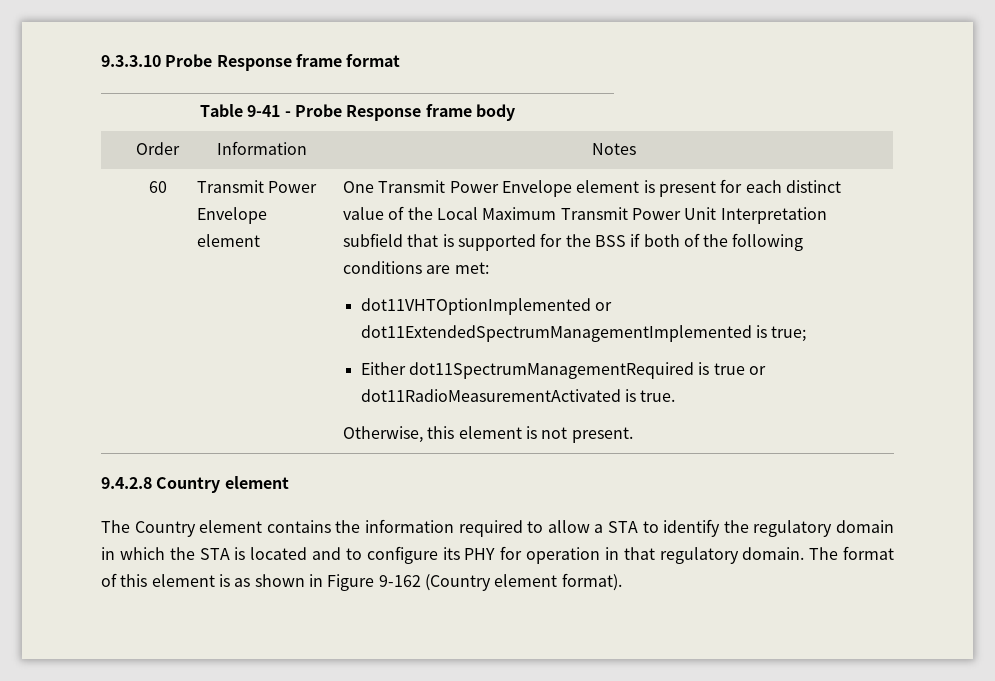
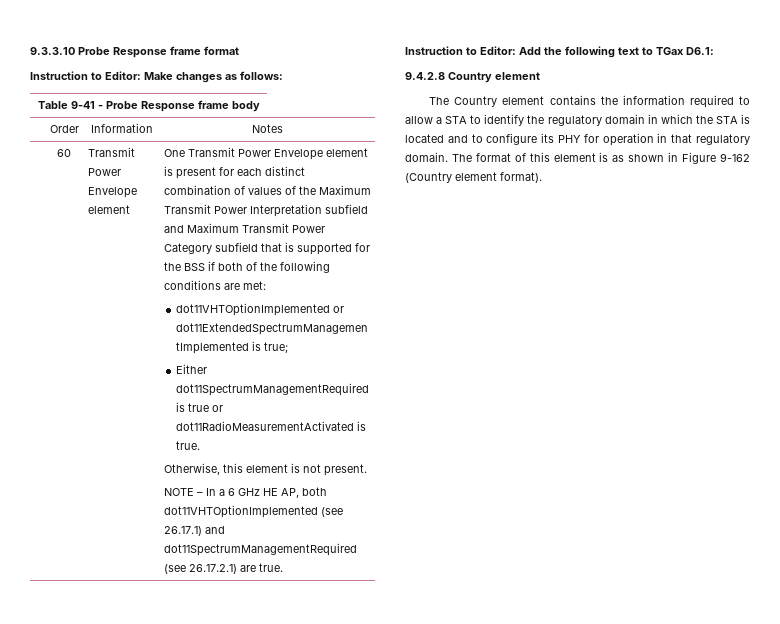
+ Instruction to Editor: Make changes as follows:
- One Transmit Power Envelope element is present for each distinct value of the Local Maximum Transmit Power Unit Interpretation subfield that is supported for the BSS if both of the following conditions are met:
+ One Transmit Power Envelope element is present for each distinct combination of values of the Maximum Transmit Power Interpretation subfield and Maximum Transmit Power Category subfield that is supported for the BSS if both of the following conditions are met:
+ NOTE – In a 6 GHz HE AP, both dot11VHTOptionImplemented (see 26.17.1) and dot11SpectrumManagementRequired (see 26.17.2.1) are true.
+ Instruction to Editor: Add the following text to TGax D6.1:

